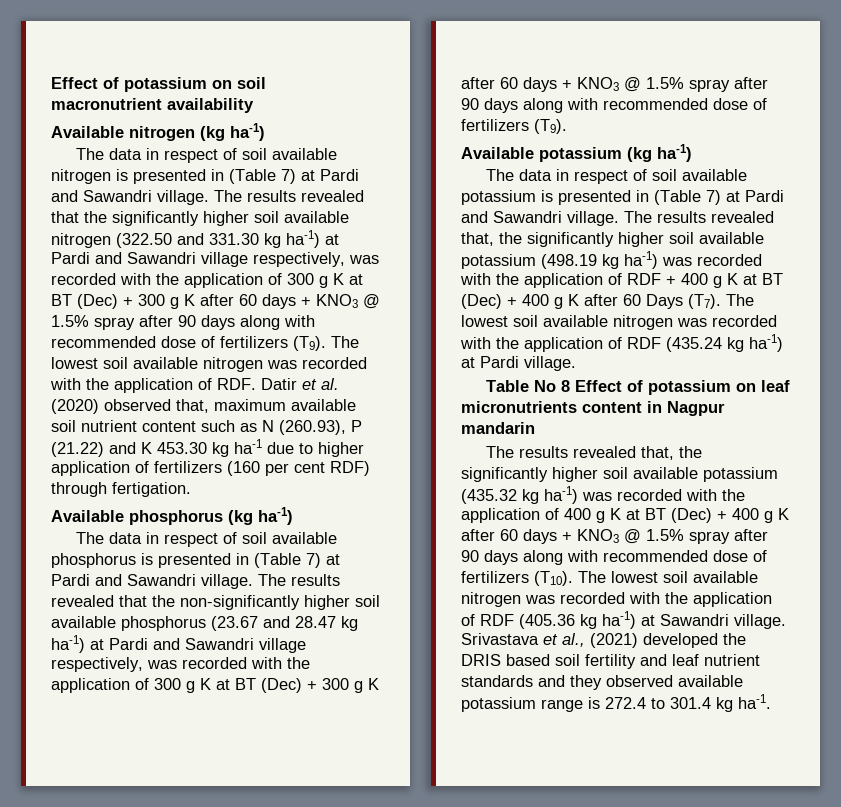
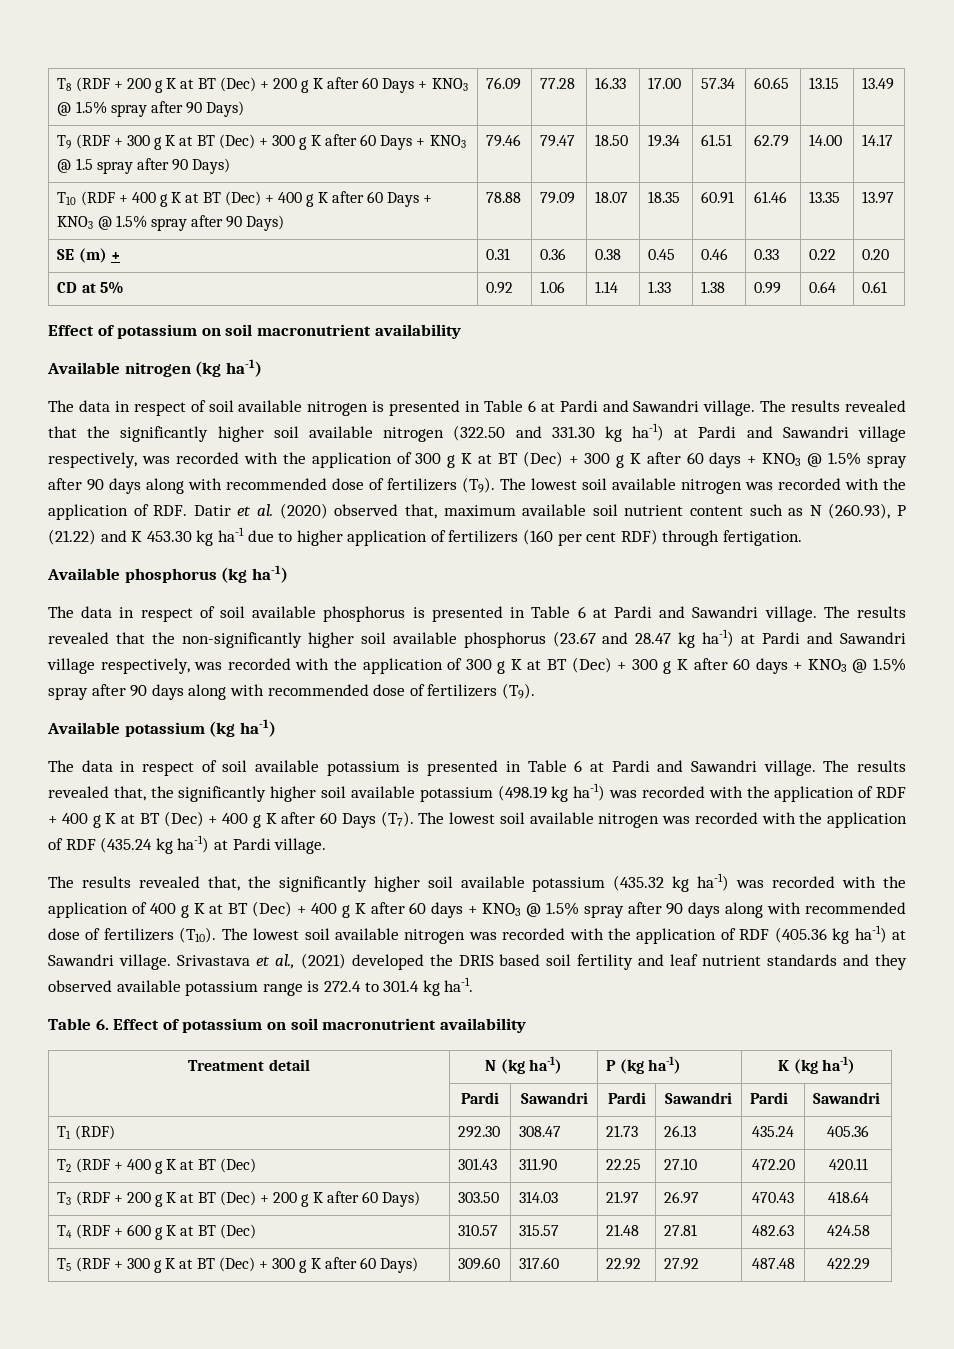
+ T8 (RDF + 200 g K at BT (Dec) + 200 g K after 60 Days + KNO3 @ 1.5% spray after 90 Days) | 76.09 | 77.28 | 16.33 | 17.00 | 57.34 | 60.65 | 13.15 | 13.49
+ T9 (RDF + 300 g K at BT (Dec) + 300 g K after 60 Days + KNO3 @ 1.5 spray after 90 Days) | 79.46 | 79.47 | 18.50 | 19.34 | 61.51 | 62.79 | 14.00 | 14.17
+ T10 (RDF + 400 g K at BT (Dec) + 400 g K after 60 Days + KNO3 @ 1.5% spray after 90 Days) | 78.88 | 79.09 | 18.07 | 18.35 | 60.91 | 61.46 | 13.35 | 13.97
+ SE (m) + | 0.31 | 0.36 | 0.38 | 0.45 | 0.46 | 0.33 | 0.22 | 0.20
+ CD at 5% | 0.92 | 1.06 | 1.14 | 1.33 | 1.38 | 0.99 | 0.64 | 0.61
- The data in respect of soil available nitrogen is presented in (Table 7) at Pardi and Sawandri village.
+ The data in respect of soil available nitrogen is presented in Table 6 at Pardi and Sawandri village.
- The data in respect of soil available phosphorus is presented in (Table 7) at Pardi and Sawandri village.
+ The data in respect of soil available phosphorus is presented in Table 6 at Pardi and Sawandri village.
- The data in respect of soil available potassium is presented in (Table 7) at Pardi and Sawandri village.
+ The data in respect of soil available potassium is presented in Table 6 at Pardi and Sawandri village.
- Table No 8 Effect of potassium on leaf micronutrients content in Nagpur mandarin
+ Table 6. Effect of potassium on soil macronutrient availability
+ Treatment detail | N (kg ha-1) | P (kg ha-1) | K (kg ha-1)
+ | Pardi | Sawandri | Pardi | Sawandri | Pardi | Sawandri
+ T1 (RDF) | 292.30 | 308.47 | 21.73 | 26.13 | 435.24 | 405.36
+ T2 (RDF + 400 g K at BT (Dec) | 301.43 | 311.90 | 22.25 | 27.10 | 472.20 | 420.11
+ T3 (RDF + 200 g K at BT (Dec) + 200 g K after 60 Days) | 303.50 | 314.03 | 21.97 | 26.97 | 470.43 | 418.64
+ T4 (RDF + 600 g K at BT (Dec) | 310.57 | 315.57 | 21.48 | 27.81 | 482.63 | 424.58
+ T5 (RDF + 300 g K at BT (Dec) + 300 g K after 60 Days) | 309.60 | 317.60 | 22.92 | 27.92 | 487.48 | 422.29

